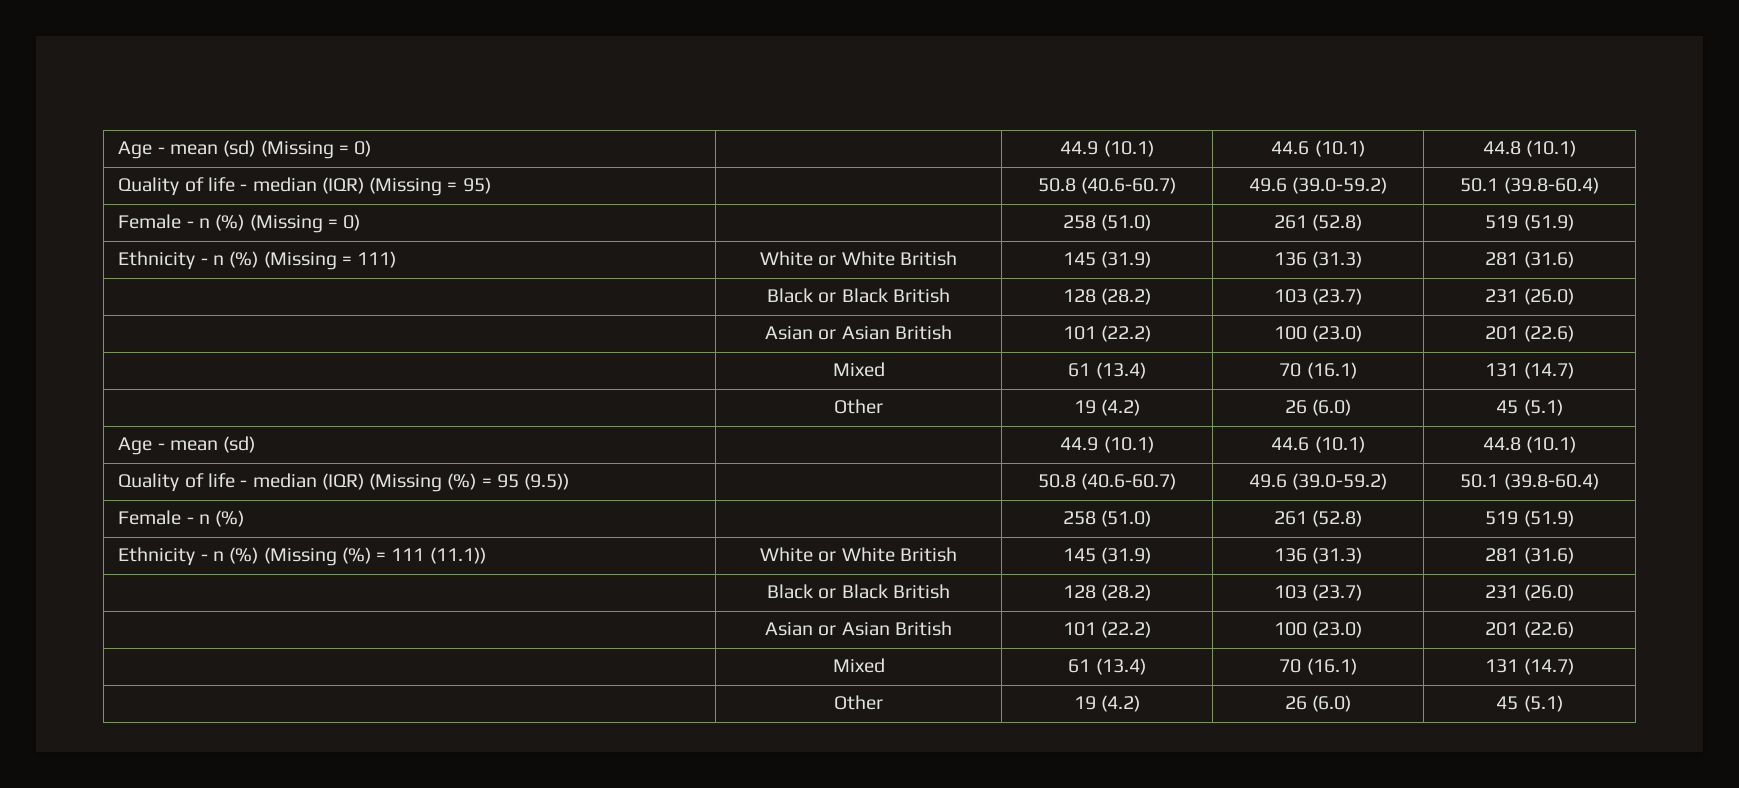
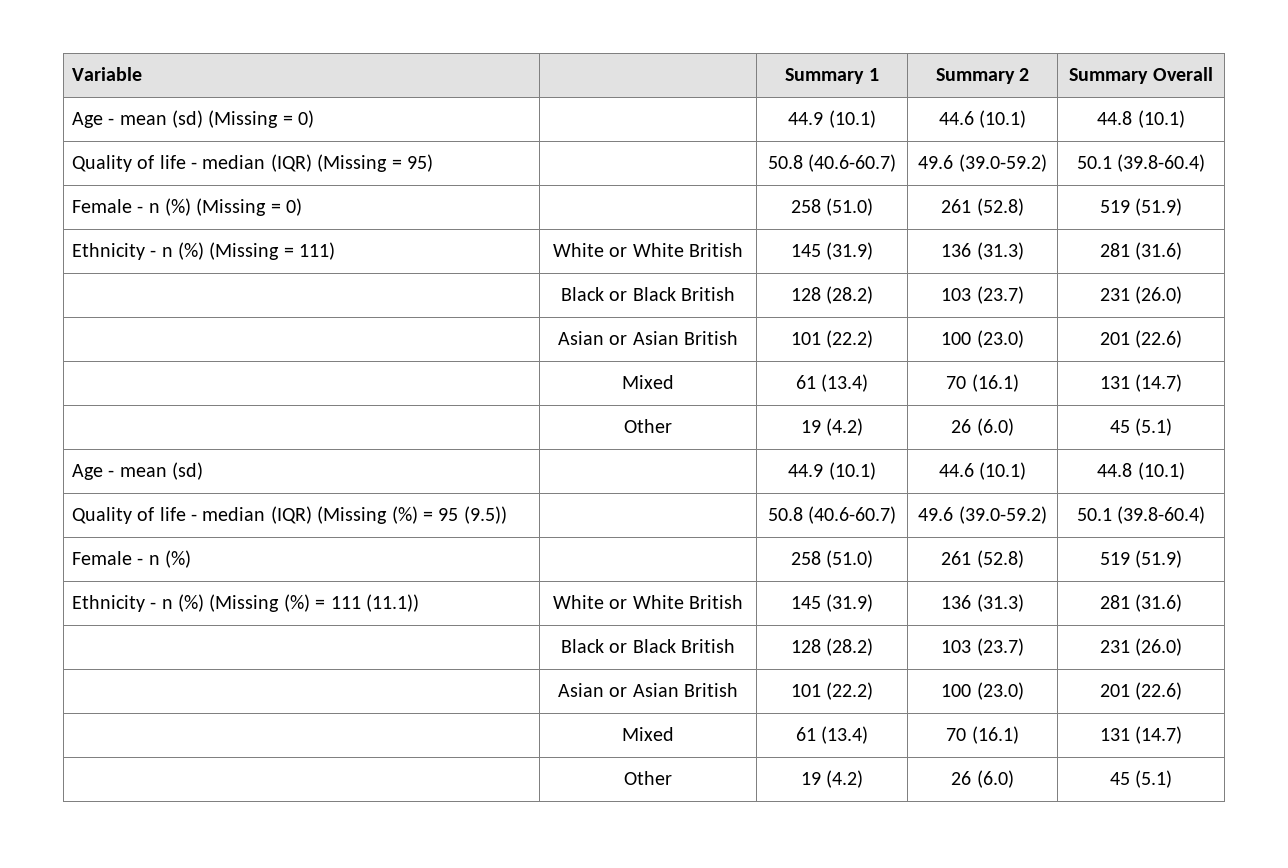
+ Variable | | Summary 1 | Summary 2 | Summary Overall

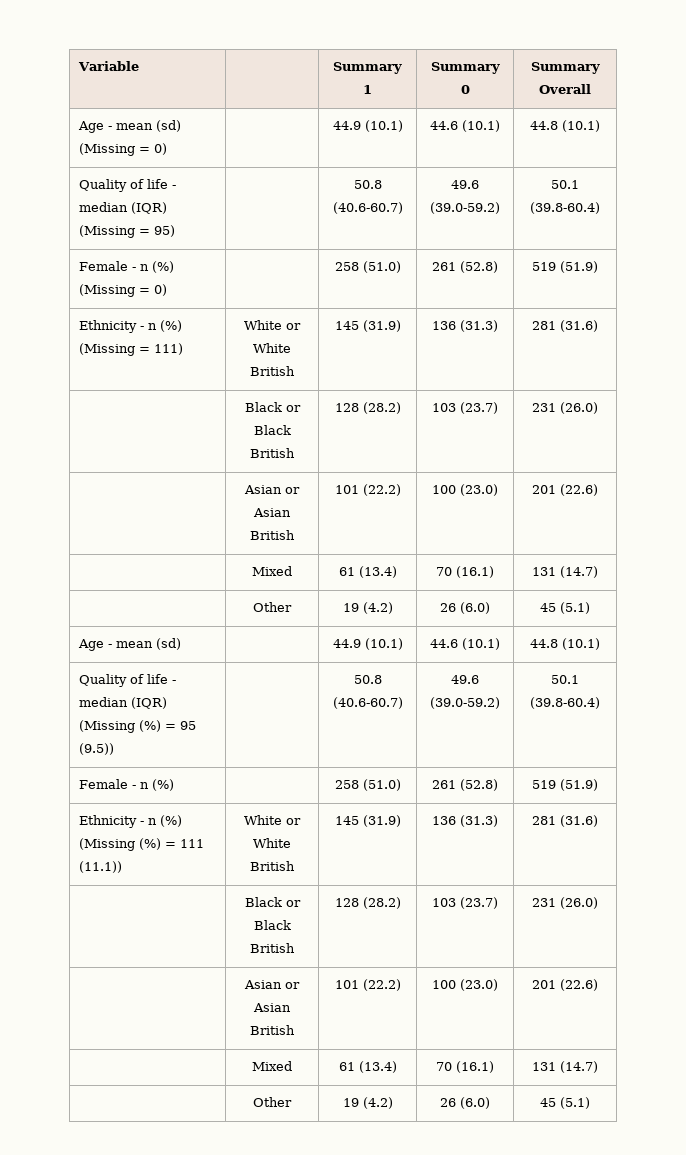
- Variable | | Summary 1 | Summary 2 | Summary Overall
+ Variable | | Summary 1 | Summary 0 | Summary Overall

